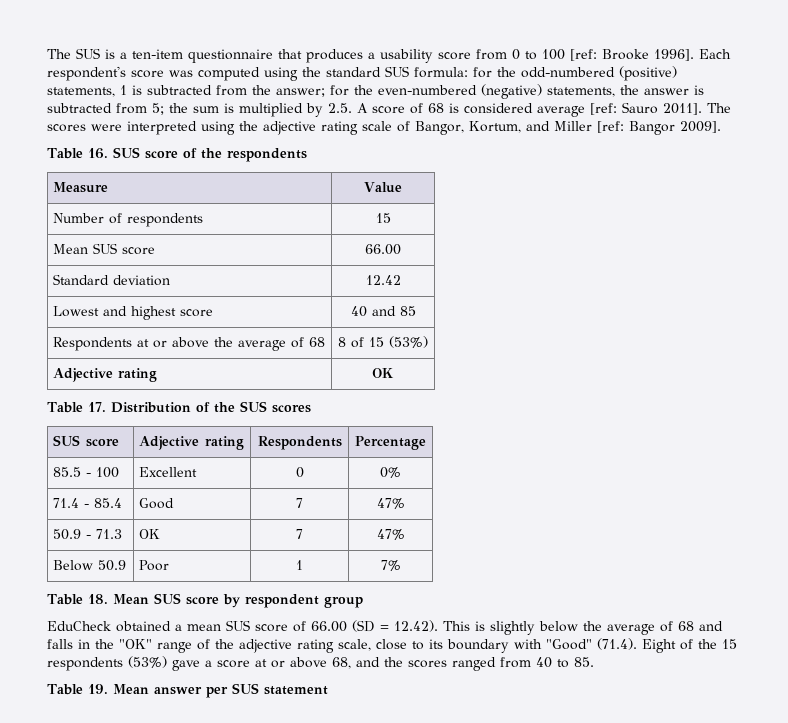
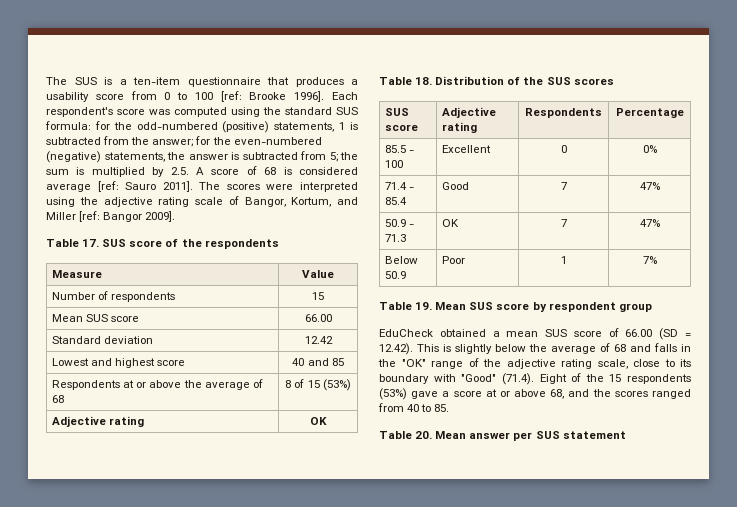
- Table 16. SUS score of the respondents
+ Table 17. SUS score of the respondents
- Table 17. Distribution of the SUS scores
+ Table 18. Distribution of the SUS scores
- Table 18. Mean SUS score by respondent group
+ Table 19. Mean SUS score by respondent group
- Table 19. Mean answer per SUS statement
+ Table 20. Mean answer per SUS statement

